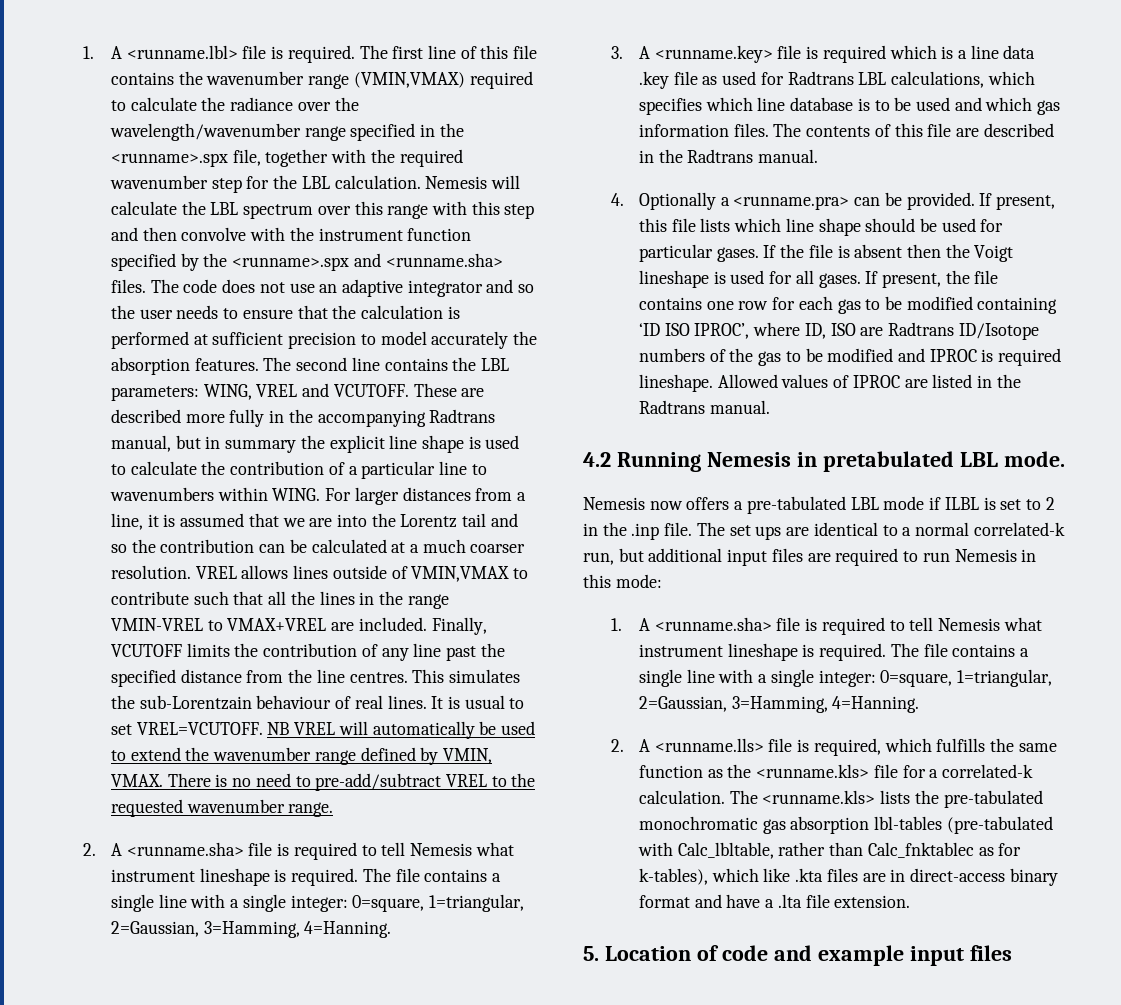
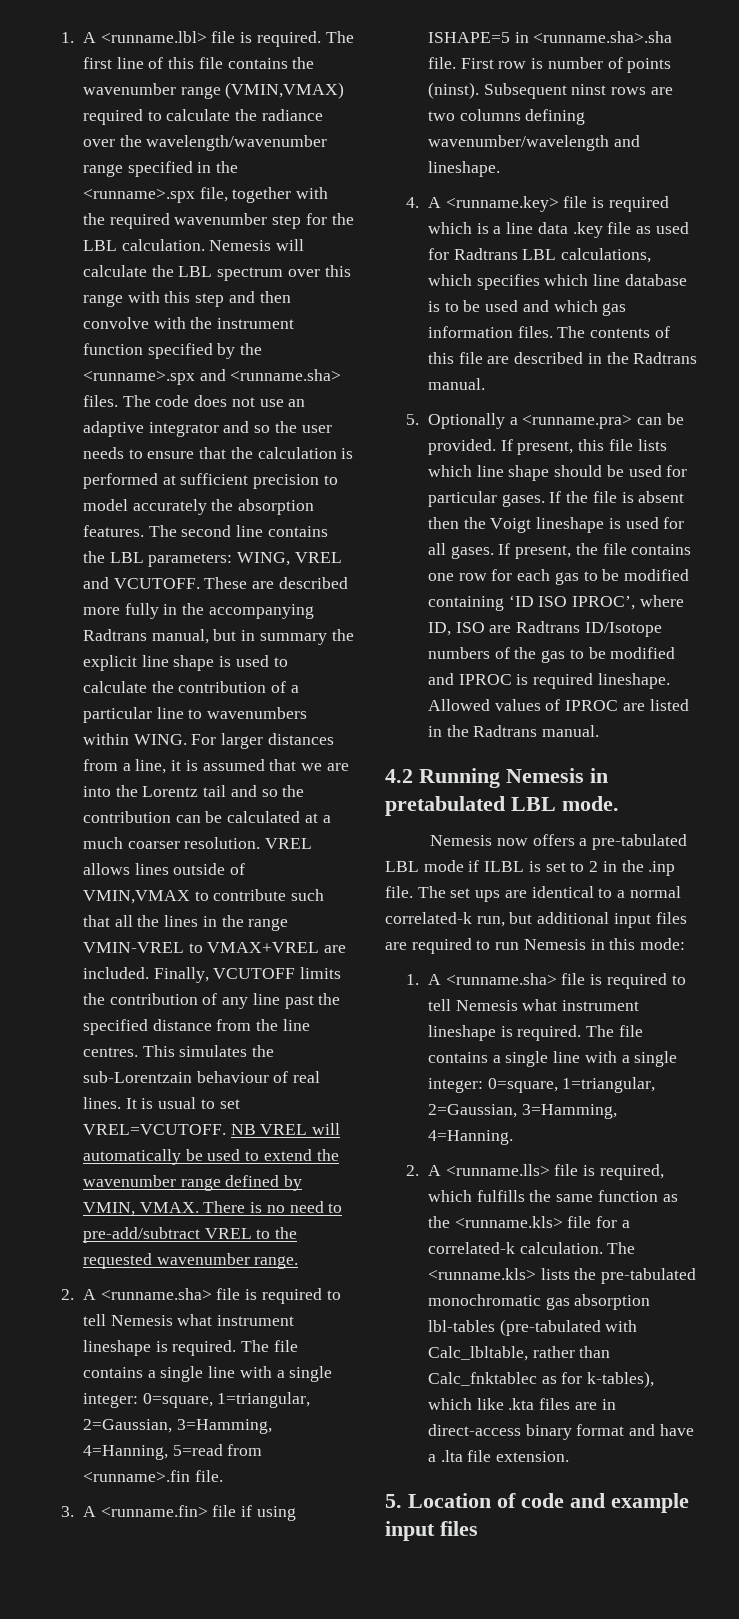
- 2. A <runname.sha> file is required to tell Nemesis what instrument lineshape is required. The file contains a single line with a single integer: 0=square, 1=triangular, 2=Gaussian, 3=Hamming, 4=Hanning.
- 3. A <runname.key> file is required which is a line data .key file as used for Radtrans LBL calculations, which specifies which line database is to be used and which gas information files.
+ 2. A <runname.sha> file is required to tell Nemesis what instrument lineshape is required. The file contains a single line with a single integer: 0=square, 1=triangular, 2=Gaussian, 3=Hamming, 4=Hanning, 5=read from <runname>.fin file.
+ 3. A <runname.fin> file if using ISHAPE=5 in <runname.sha>.sha file. First row is number of points (ninst). Subsequent ninst rows are two columns defining wavenumber/wavelength and lineshape.
+ 4. A <runname.key> file is required which is a line data .key file as used for Radtrans LBL calculations, which specifies which line database is to be used and which gas information files.
- 4. Optionally a <runname.pra> can be provided.
+ 5. Optionally a <runname.pra> can be provided.

